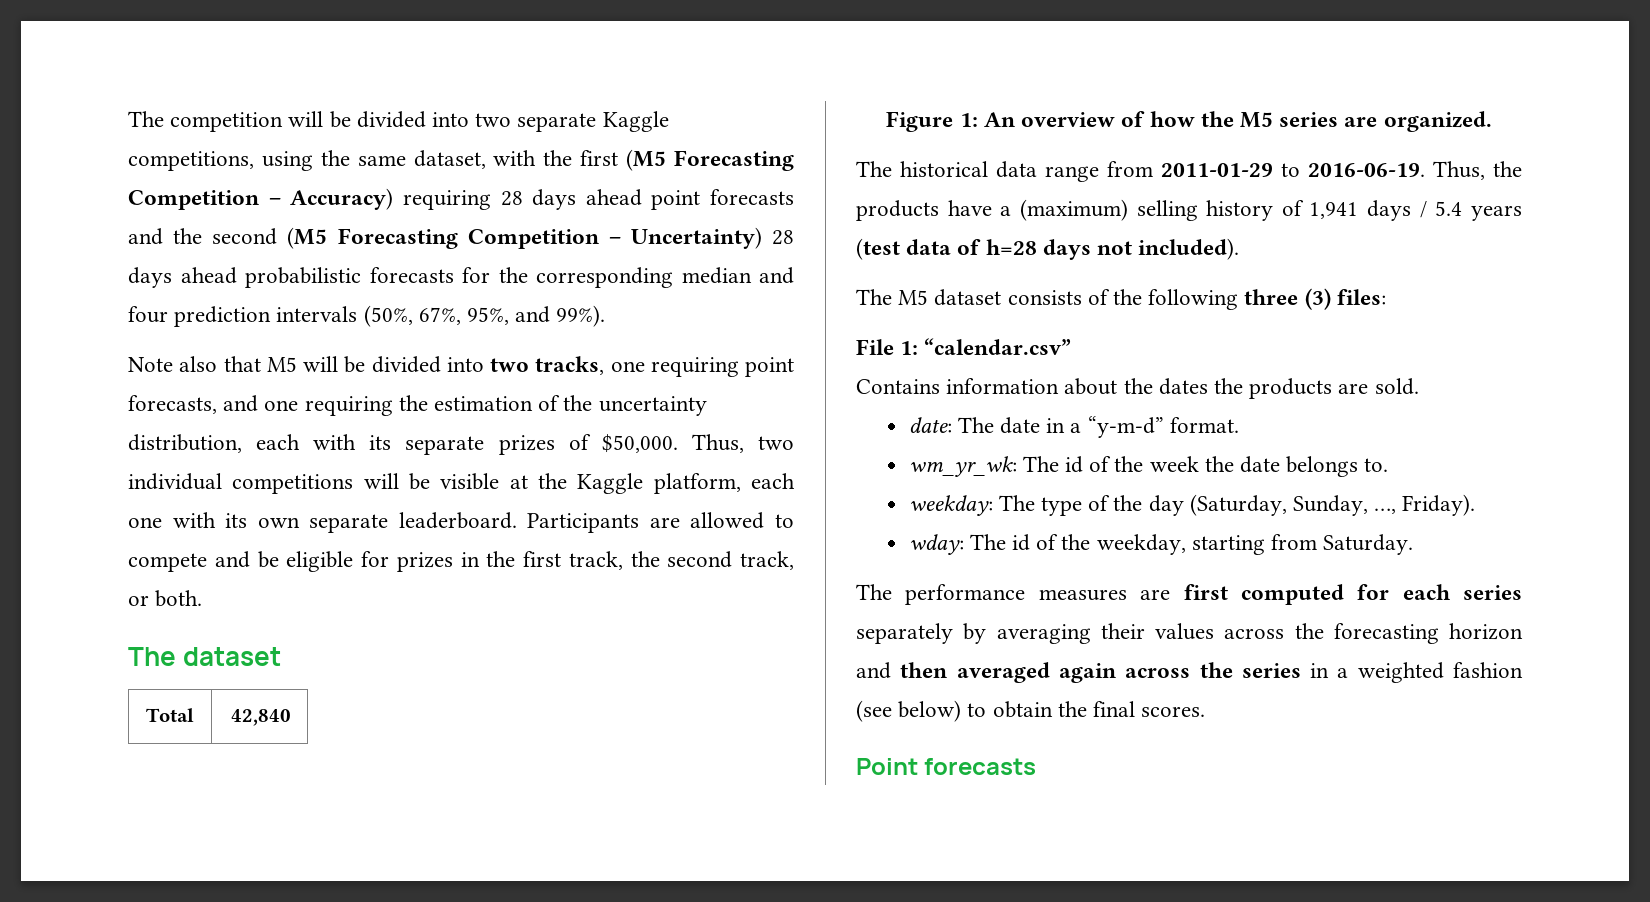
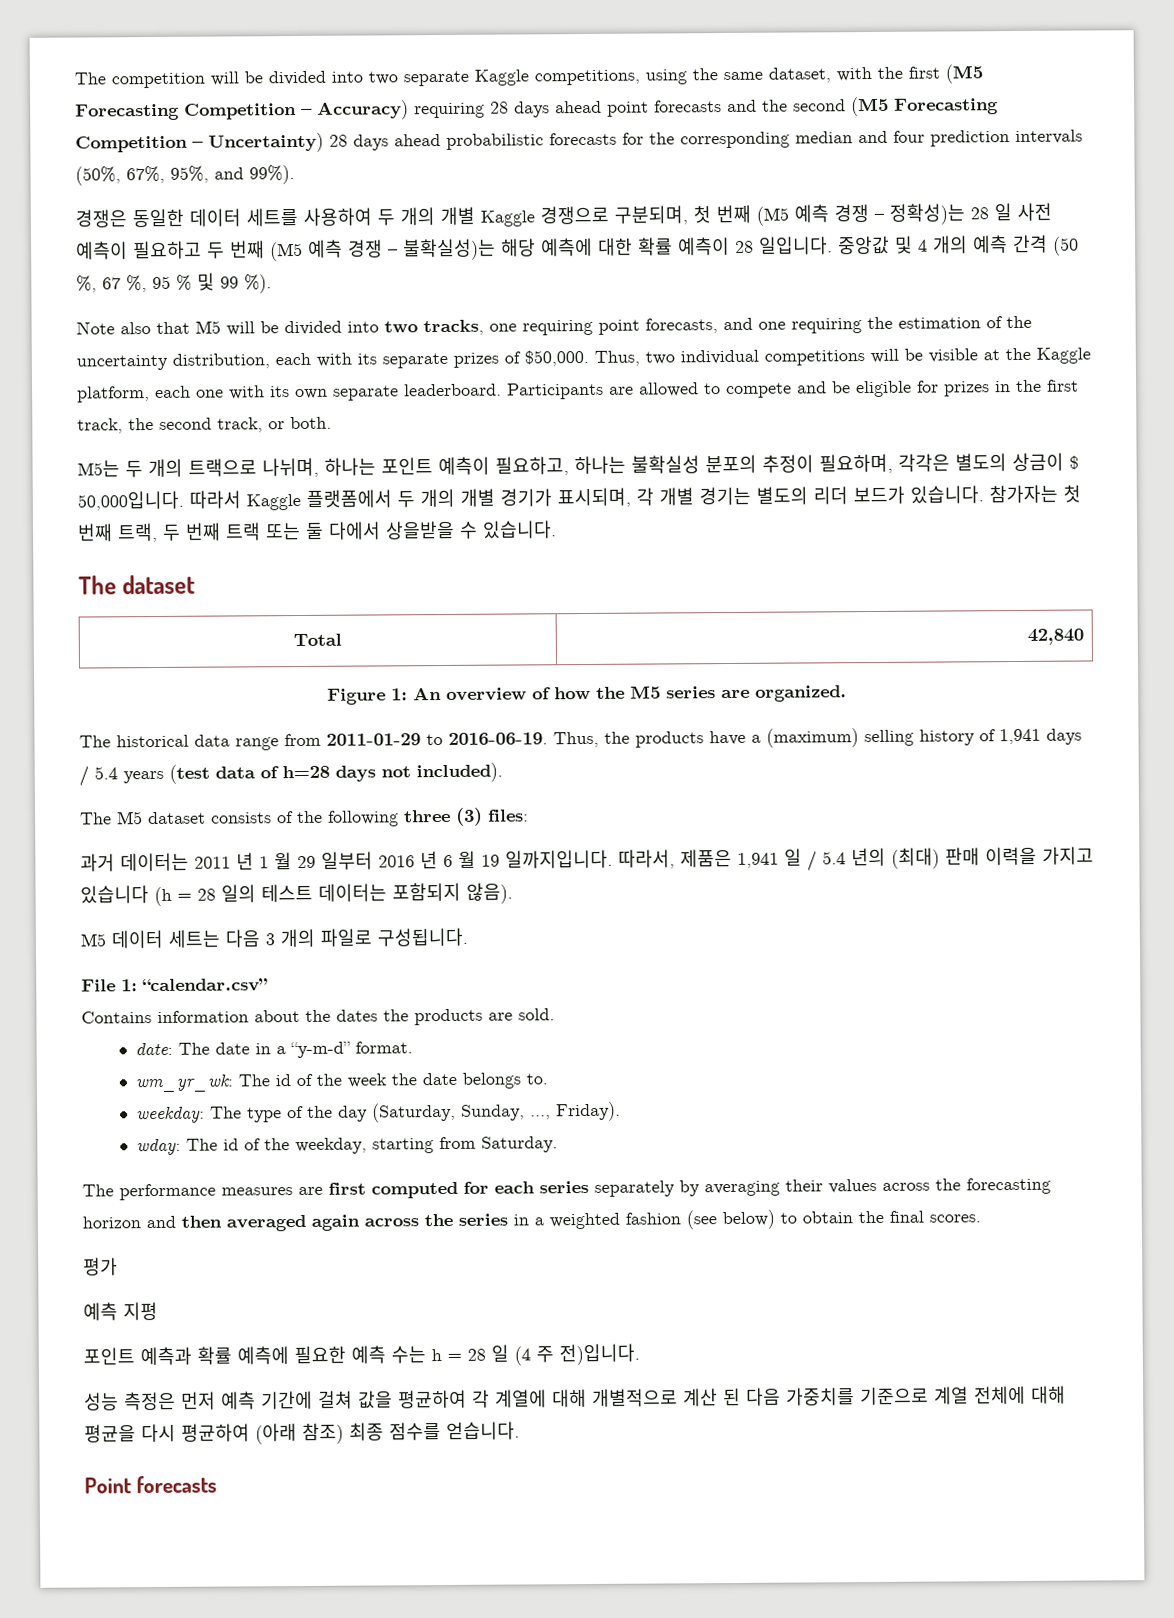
+ 경쟁은 동일한 데이터 세트를 사용하여 두 개의 개별 Kaggle 경쟁으로 구분되며, 첫 번째 (M5 예측 경쟁 – 정확성)는 28 일 사전 예측이 필요하고 두 번째 (M5 예측 경쟁 – 불확실성)는 해당 예측에 대한 확률 예측이 28 일입니다. 중앙값 및 4 개의 예측 간격 (50 %, 67 %, 95 % 및 99 %).
+ M5는 두 개의 트랙으로 나뉘며, 하나는 포인트 예측이 필요하고, 하나는 불확실성 분포의 추정이 필요하며, 각각은 별도의 상금이 $ 50,000입니다. 따라서 Kaggle 플랫폼에서 두 개의 개별 경기가 표시되며, 각 개별 경기는 별도의 리더 보드가 있습니다. 참가자는 첫 번째 트랙, 두 번째 트랙 또는 둘 다에서 상을받을 수 있습니다.
+ 과거 데이터는 2011 년 1 월 29 일부터 2016 년 6 월 19 일까지입니다. 따라서, 제품은 1,941 일 / 5.4 년의 (최대) 판매 이력을 가지고 있습니다 (h = 28 일의 테스트 데이터는 포함되지 않음).
+ M5 데이터 세트는 다음 3 개의 파일로 구성됩니다.
+ 평가
+ 예측 지평
+ 포인트 예측과 확률 예측에 필요한 예측 수는 h = 28 일 (4 주 전)입니다.
+ 성능 측정은 먼저 예측 기간에 걸쳐 값을 평균하여 각 계열에 대해 개별적으로 계산 된 다음 가중치를 기준으로 계열 전체에 대해 평균을 다시 평균하여 (아래 참조) 최종 점수를 얻습니다.

